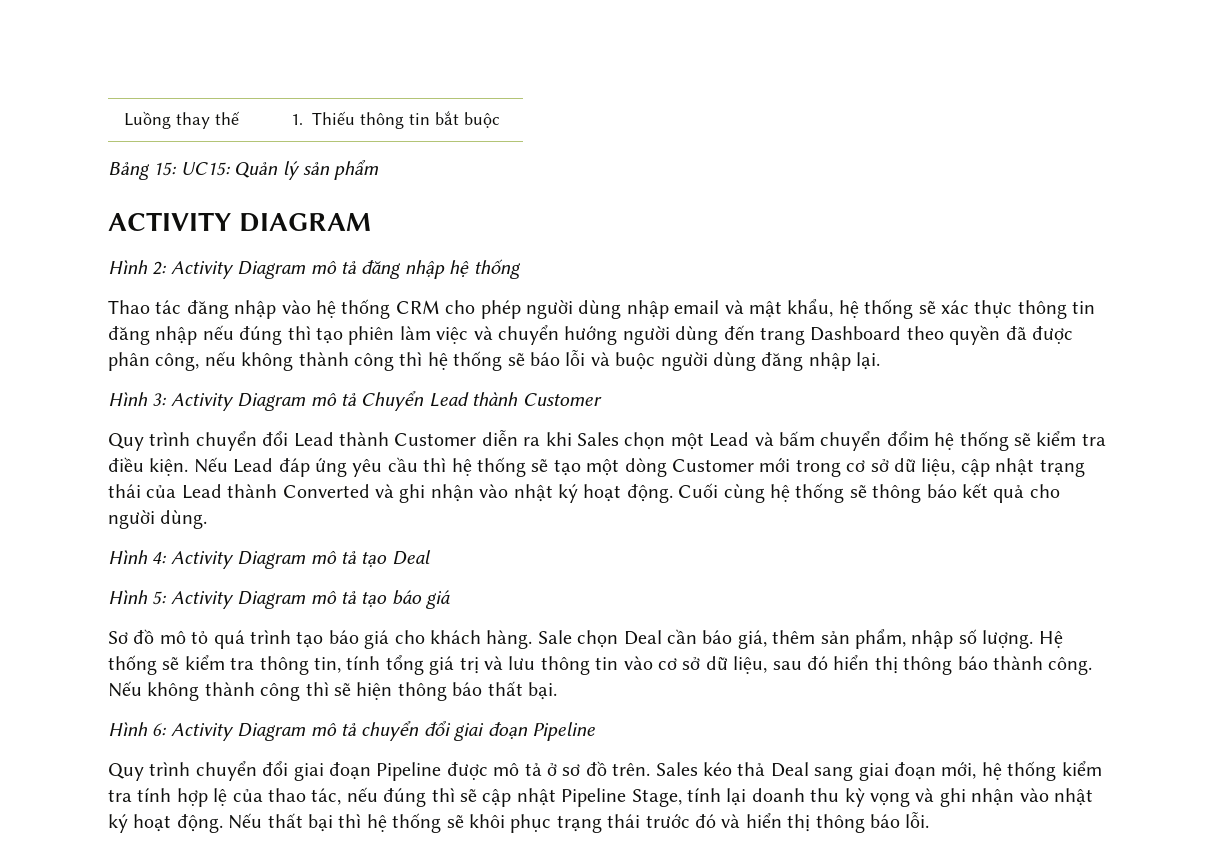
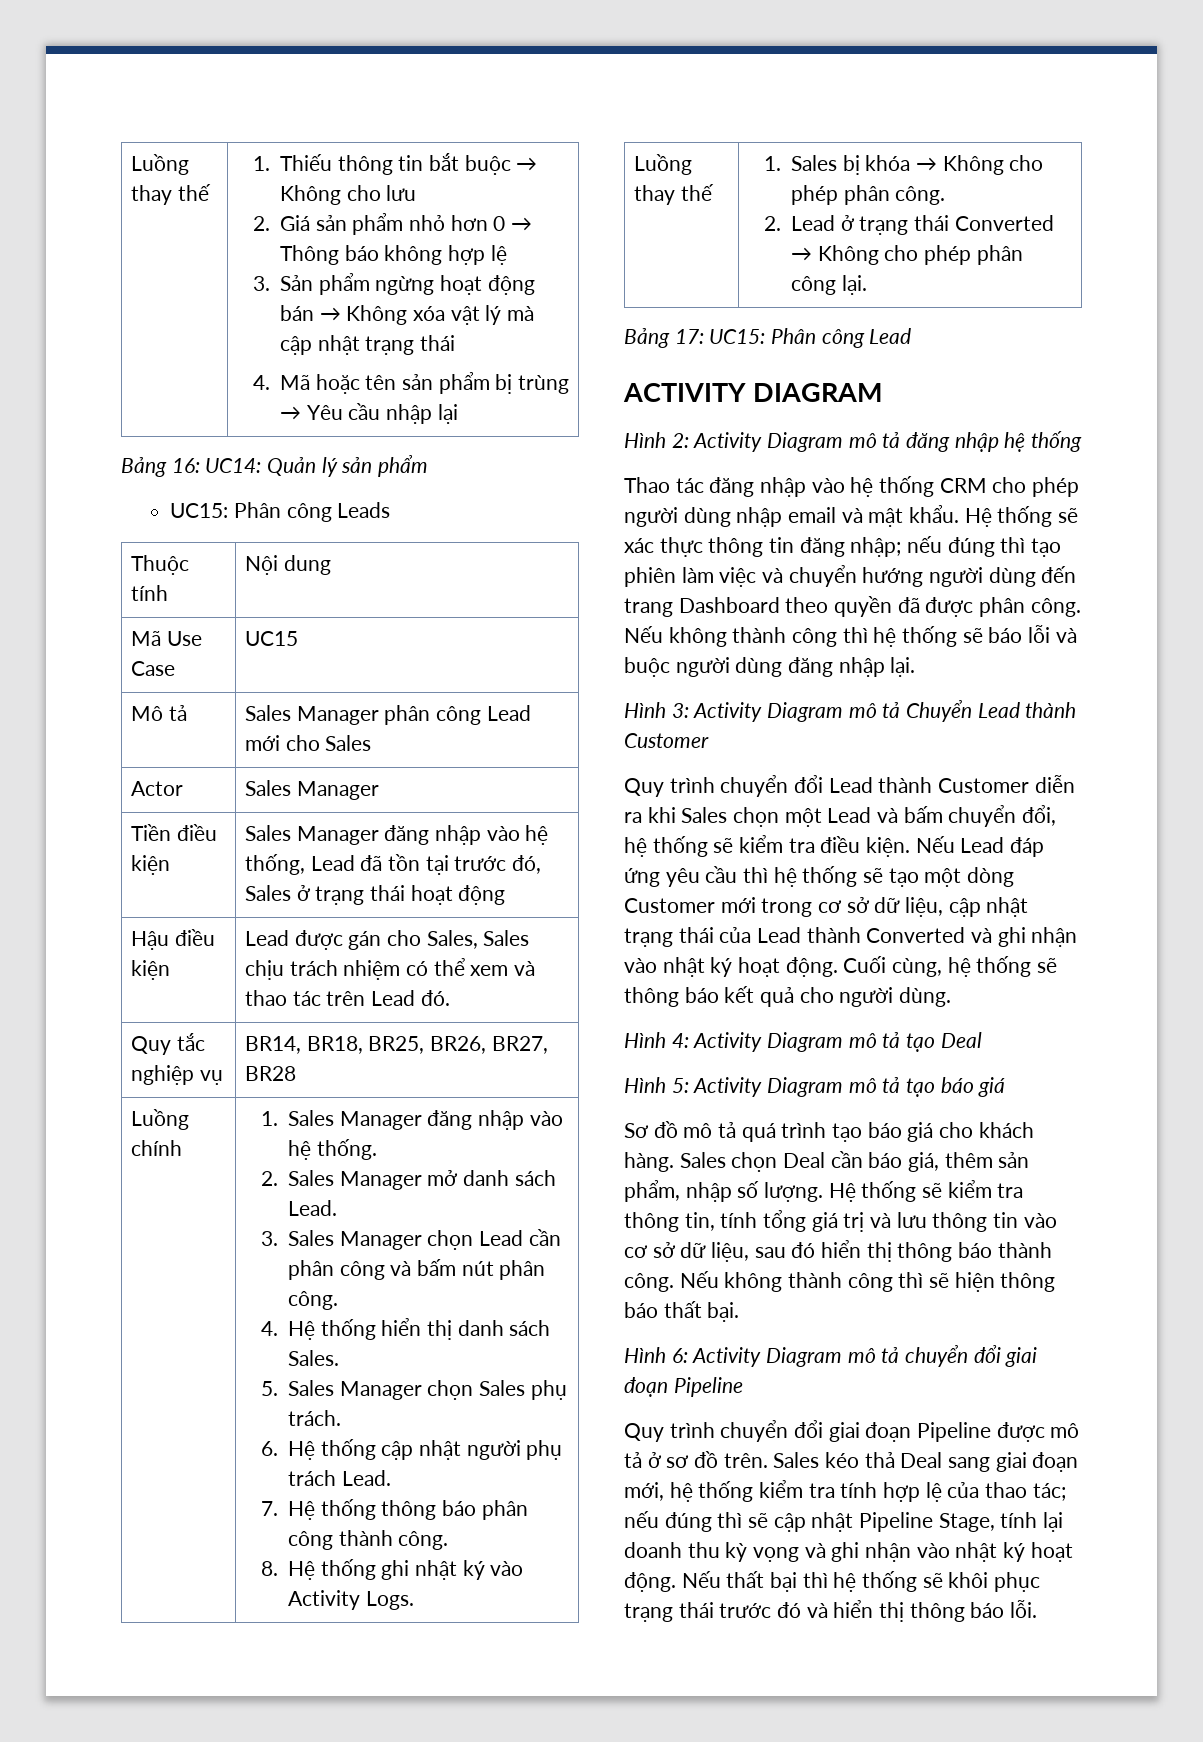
- 1. Thiếu thông tin bắt buộc
- Bảng 15: UC15: Quản lý sản phẩm
+ 1. Thiếu thông tin bắt buộc → Không cho lưu
+ 2. Giá sản phẩm nhỏ hơn 0 → Thông báo không hợp lệ
+ 3. Sản phẩm ngừng hoạt động bán → Không xóa vật lý mà cập nhật trạng thái
+ 4. Mã hoặc tên sản phẩm bị trùng → Yêu cầu nhập lại
+ Bảng 16: UC14: Quản lý sản phẩm
+ UC15: Phân công Leads
+ Thuộc tính | Nội dung
+ Mã Use Case | UC15
+ Mô tả | Sales Manager phân công Lead mới cho Sales
+ Actor | Sales Manager
+ Tiền điều kiện | Sales Manager đăng nhập vào hệ thống, Lead đã tồn tại trước đó, Sales ở trạng thái hoạt động
+ Hậu điều kiện | Lead được gán cho Sales, Sales chịu trách nhiệm có thể xem và thao tác trên Lead đó.
+ Quy tắc nghiệp vụ | BR14, BR18, BR25, BR26, BR27, BR28
+ Luồng chính | 1. Sales Manager đăng nhập vào hệ thống.
+ 2. Sales Manager mở danh sách Lead.
+ 3. Sales Manager chọn Lead cần phân công và bấm nút phân công.
+ 4. Hệ thống hiển thị danh sách Sales.
+ 5. Sales Manager chọn Sales phụ trách.
+ 6. Hệ thống cập nhật người phụ trách Lead.
+ 7. Hệ thống thông báo phân công thành công.
+ 8. Hệ thống ghi nhật ký vào Activity Logs.
+ Luồng thay thế | 1. Sales bị khóa → Không cho phép phân công.
+ 2. Lead ở trạng thái Converted → Không cho phép phân công lại.
+ Bảng 17: UC15: Phân công Lead
- Thao tác đăng nhập vào hệ thống CRM cho phép người dùng nhập email và mật khẩu, hệ thống sẽ xác thực thông tin đăng nhập nếu đúng thì tạo phiên làm việc và chuyển hướng người dùng đến trang Dashboard theo quyền đã được phân công, nếu không thành công thì hệ thống sẽ báo lỗi và buộc người dùng đăng nhập lại.
+ Thao tác đăng nhập vào hệ thống CRM cho phép người dùng nhập email và mật khẩu. Hệ thống sẽ xác thực thông tin đăng nhập; nếu đúng thì tạo phiên làm việc và chuyển hướng người dùng đến trang Dashboard theo quyền đã được phân công. Nếu không thành công thì hệ thống sẽ báo lỗi và buộc người dùng đăng nhập lại.
- Quy trình chuyển đổi Lead thành Customer diễn ra khi Sales chọn một Lead và bấm chuyển đổim hệ thống sẽ kiểm tra điều kiện.
+ Quy trình chuyển đổi Lead thành Customer diễn ra khi Sales chọn một Lead và bấm chuyển đổi, hệ thống sẽ kiểm tra điều kiện.
- Cuối cùng hệ thống sẽ thông báo kết quả cho người dùng.
+ Cuối cùng, hệ thống sẽ thông báo kết quả cho người dùng.
- Sơ đồ mô tỏ quá trình tạo báo giá cho khách hàng.
+ Sơ đồ mô tả quá trình tạo báo giá cho khách hàng.
- Sale chọn Deal cần báo giá, thêm sản phẩm, nhập số lượng.
+ Sales chọn Deal cần báo giá, thêm sản phẩm, nhập số lượng.
- Sales kéo thả Deal sang giai đoạn mới, hệ thống kiểm tra tính hợp lệ của thao tác, nếu đúng thì sẽ cập nhật Pipeline Stage, tính lại doanh thu kỳ vọng và ghi nhận vào nhật ký hoạt động.
+ Sales kéo thả Deal sang giai đoạn mới, hệ thống kiểm tra tính hợp lệ của thao tác; nếu đúng thì sẽ cập nhật Pipeline Stage, tính lại doanh thu kỳ vọng và ghi nhận vào nhật ký hoạt động.

